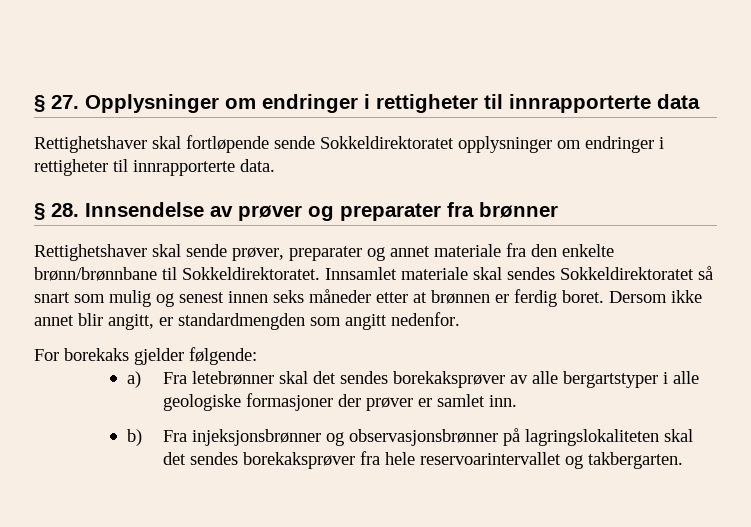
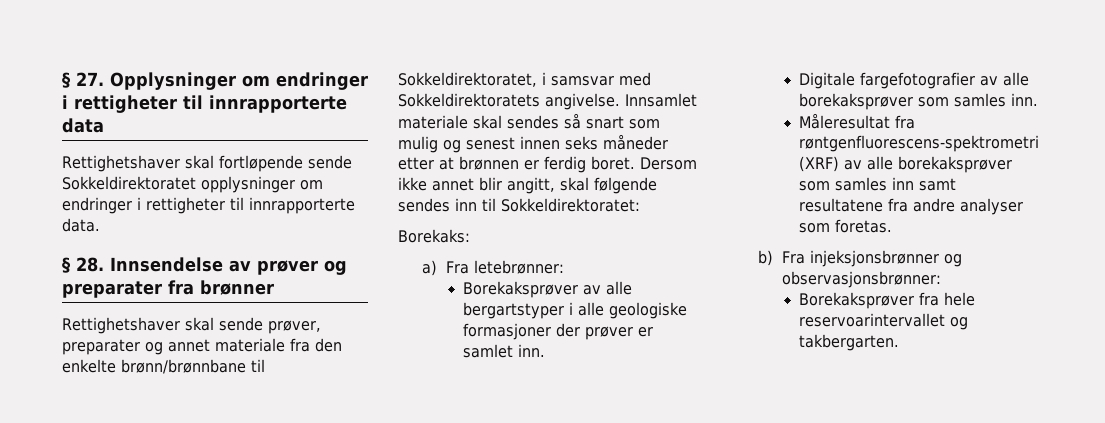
- Rettighetshaver skal sende prøver, preparater og annet materiale fra den enkelte brønn/brønnbane til Sokkeldirektoratet.
+ Rettighetshaver skal sende prøver, preparater og annet materiale fra den enkelte brønn/brønnbane til Sokkeldirektoratet, i samsvar med Sokkeldirektoratets angivelse.
- Innsamlet materiale skal sendes Sokkeldirektoratet så snart som mulig og senest innen seks måneder etter at brønnen er ferdig boret.
+ Innsamlet materiale skal sendes så snart som mulig og senest innen seks måneder etter at brønnen er ferdig boret.
- Dersom ikke annet blir angitt, er standardmengden som angitt nedenfor.
- For borekaks gjelder følgende:
- a) Fra letebrønner skal det sendes borekaksprøver av alle bergartstyper i alle geologiske formasjoner der prøver er samlet inn.
+ Dersom ikke annet blir angitt, skal følgende sendes inn til Sokkeldirektoratet:
+ Borekaks:
+ a) Fra letebrønner:
+ Borekaksprøver av alle bergartstyper i alle geologiske formasjoner der prøver er samlet inn.
- b) Fra injeksjonsbrønner og observasjonsbrønner på lagringslokaliteten skal det sendes borekaksprøver fra hele reservoarintervallet og takbergarten.
+ Digitale fargefotografier av alle borekaksprøver som samles inn.
+ Måleresultat fra røntgenfluorescens-spektrometri (XRF) av alle borekaksprøver som samles inn samt resultatene fra andre analyser som foretas.
+ b) Fra injeksjonsbrønner og observasjonsbrønner:
+ Borekaksprøver fra hele reservoarintervallet og takbergarten.

